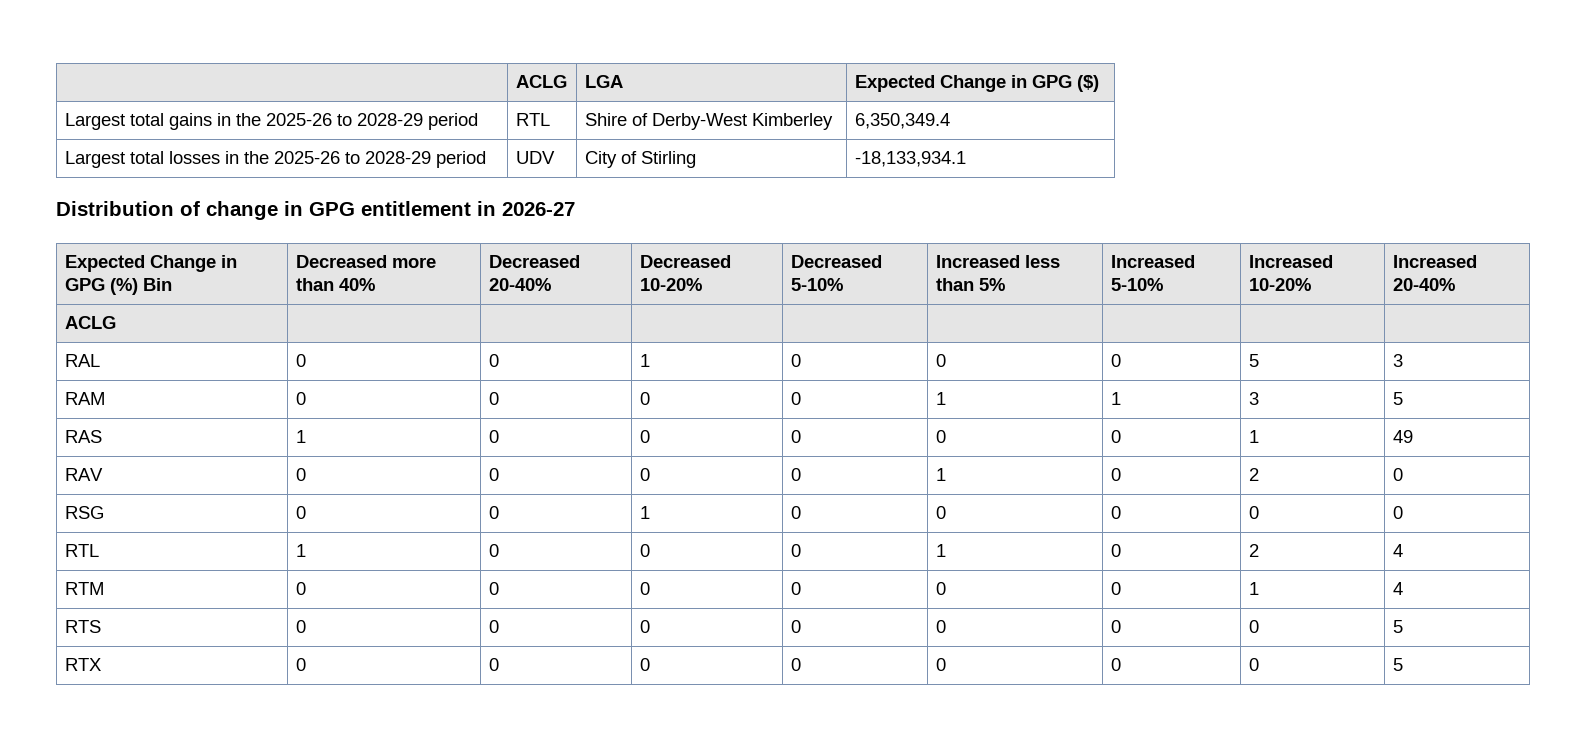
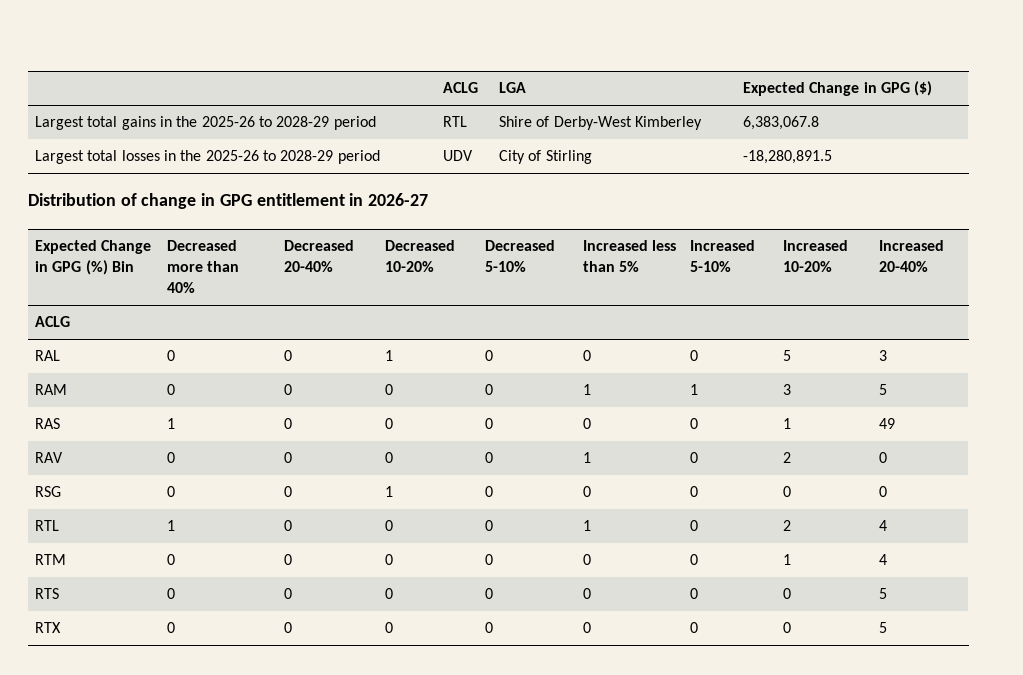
- Largest total gains in the 2025-26 to 2028-29 period | RTL | Shire of Derby-West Kimberley | 6,350,349.4
+ Largest total gains in the 2025-26 to 2028-29 period | RTL | Shire of Derby-West Kimberley | 6,383,067.8
- Largest total losses in the 2025-26 to 2028-29 period | UDV | City of Stirling | -18,133,934.1
+ Largest total losses in the 2025-26 to 2028-29 period | UDV | City of Stirling | -18,280,891.5

